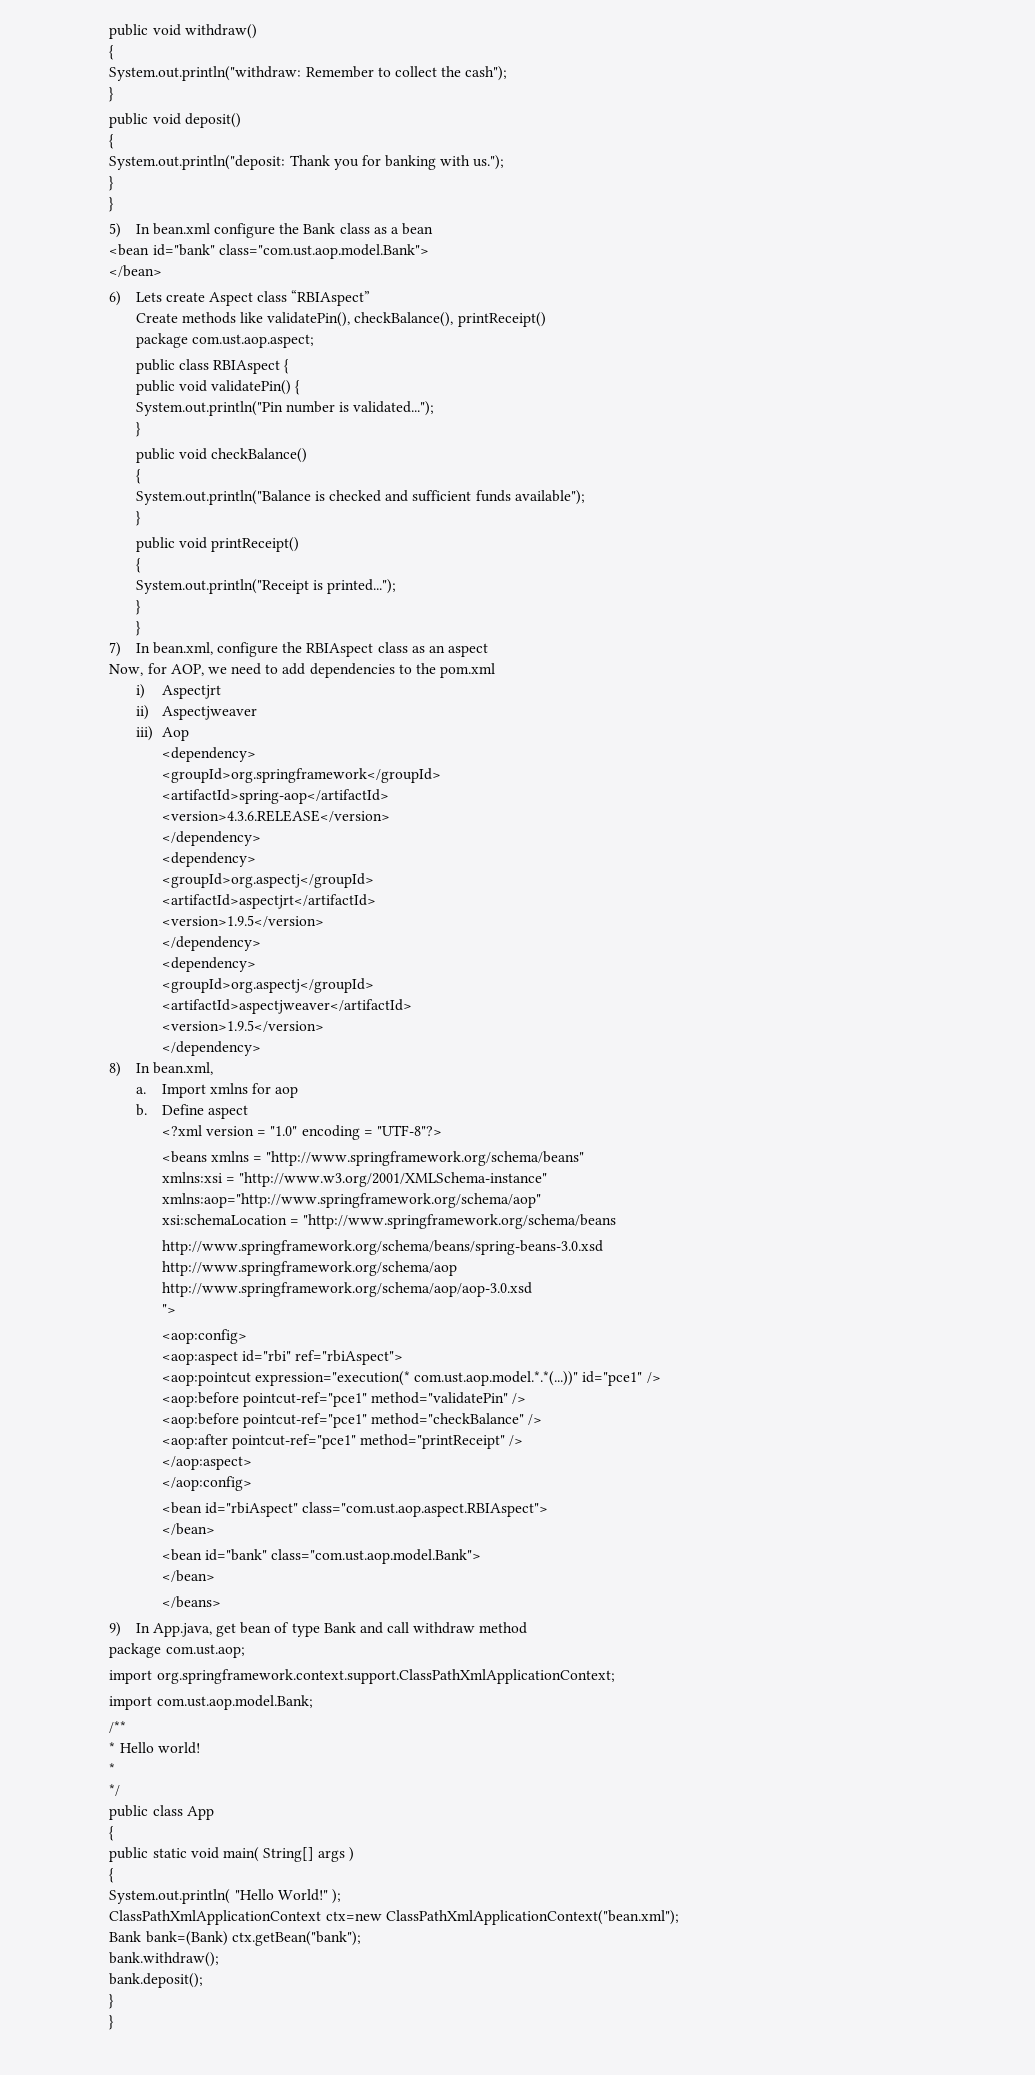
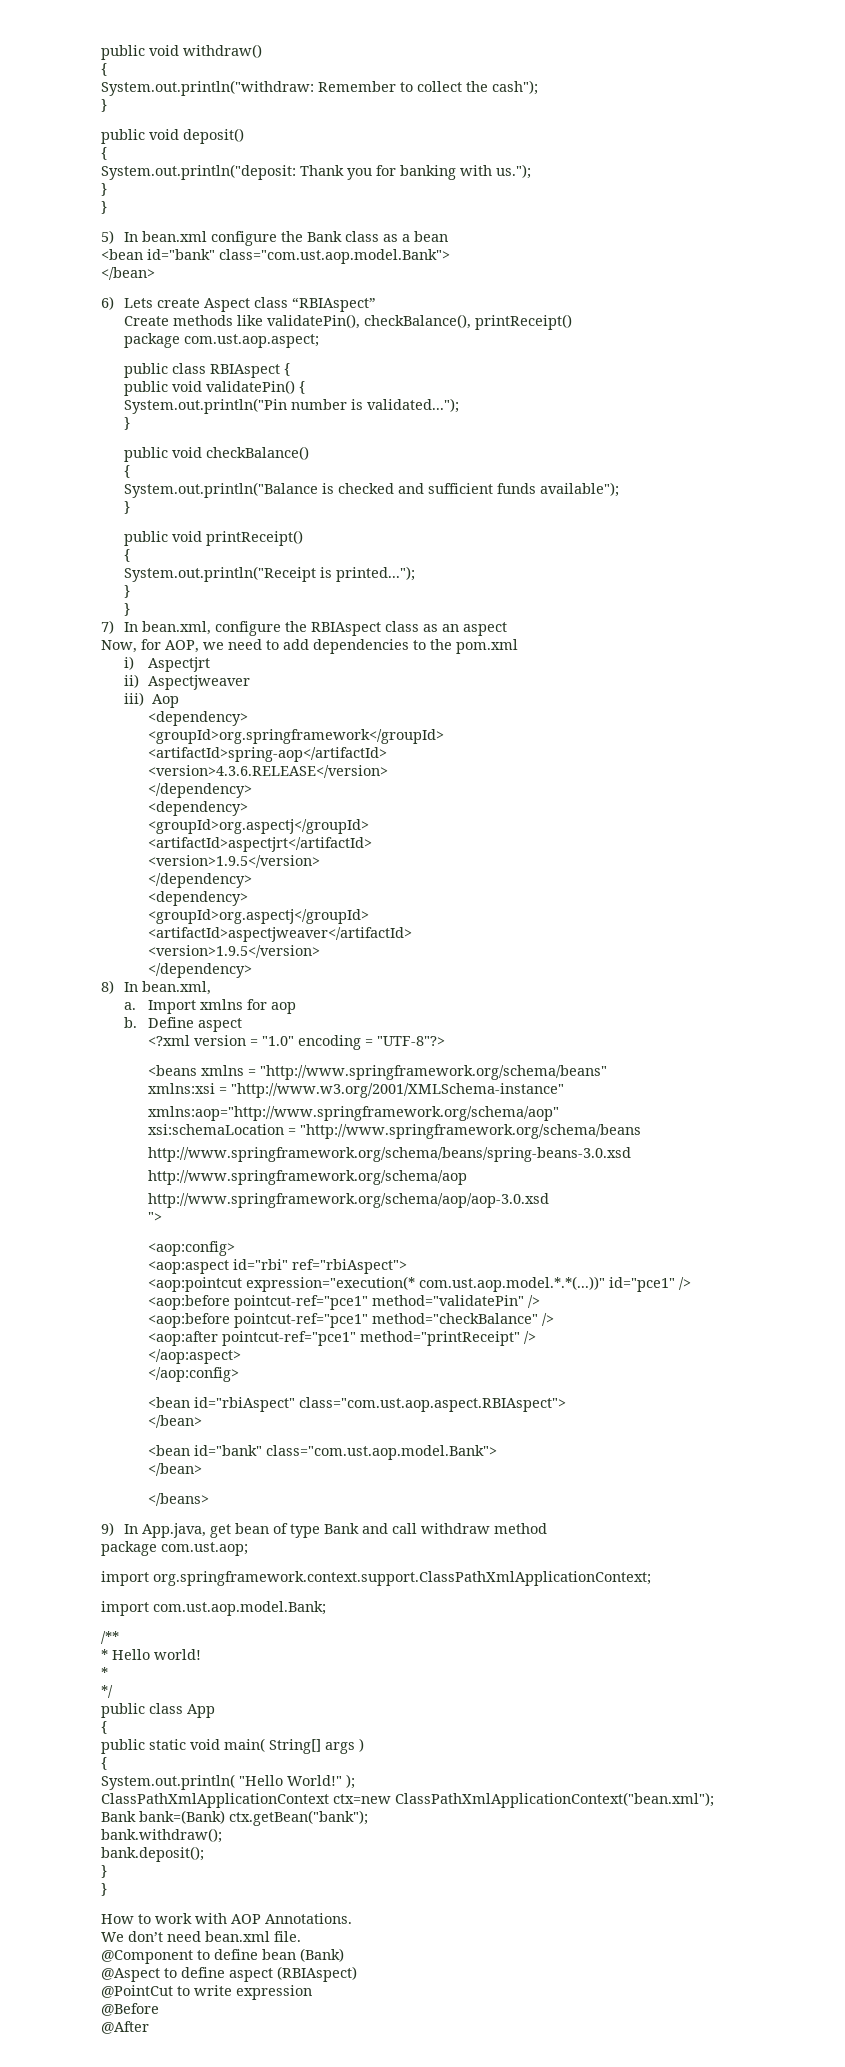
+ How to work with AOP Annotations.
+ We don’t need bean.xml file.
+ @Component to define bean (Bank)
+ @Aspect to define aspect (RBIAspect)
+ @PointCut to write expression
+ @Before
+ @After

